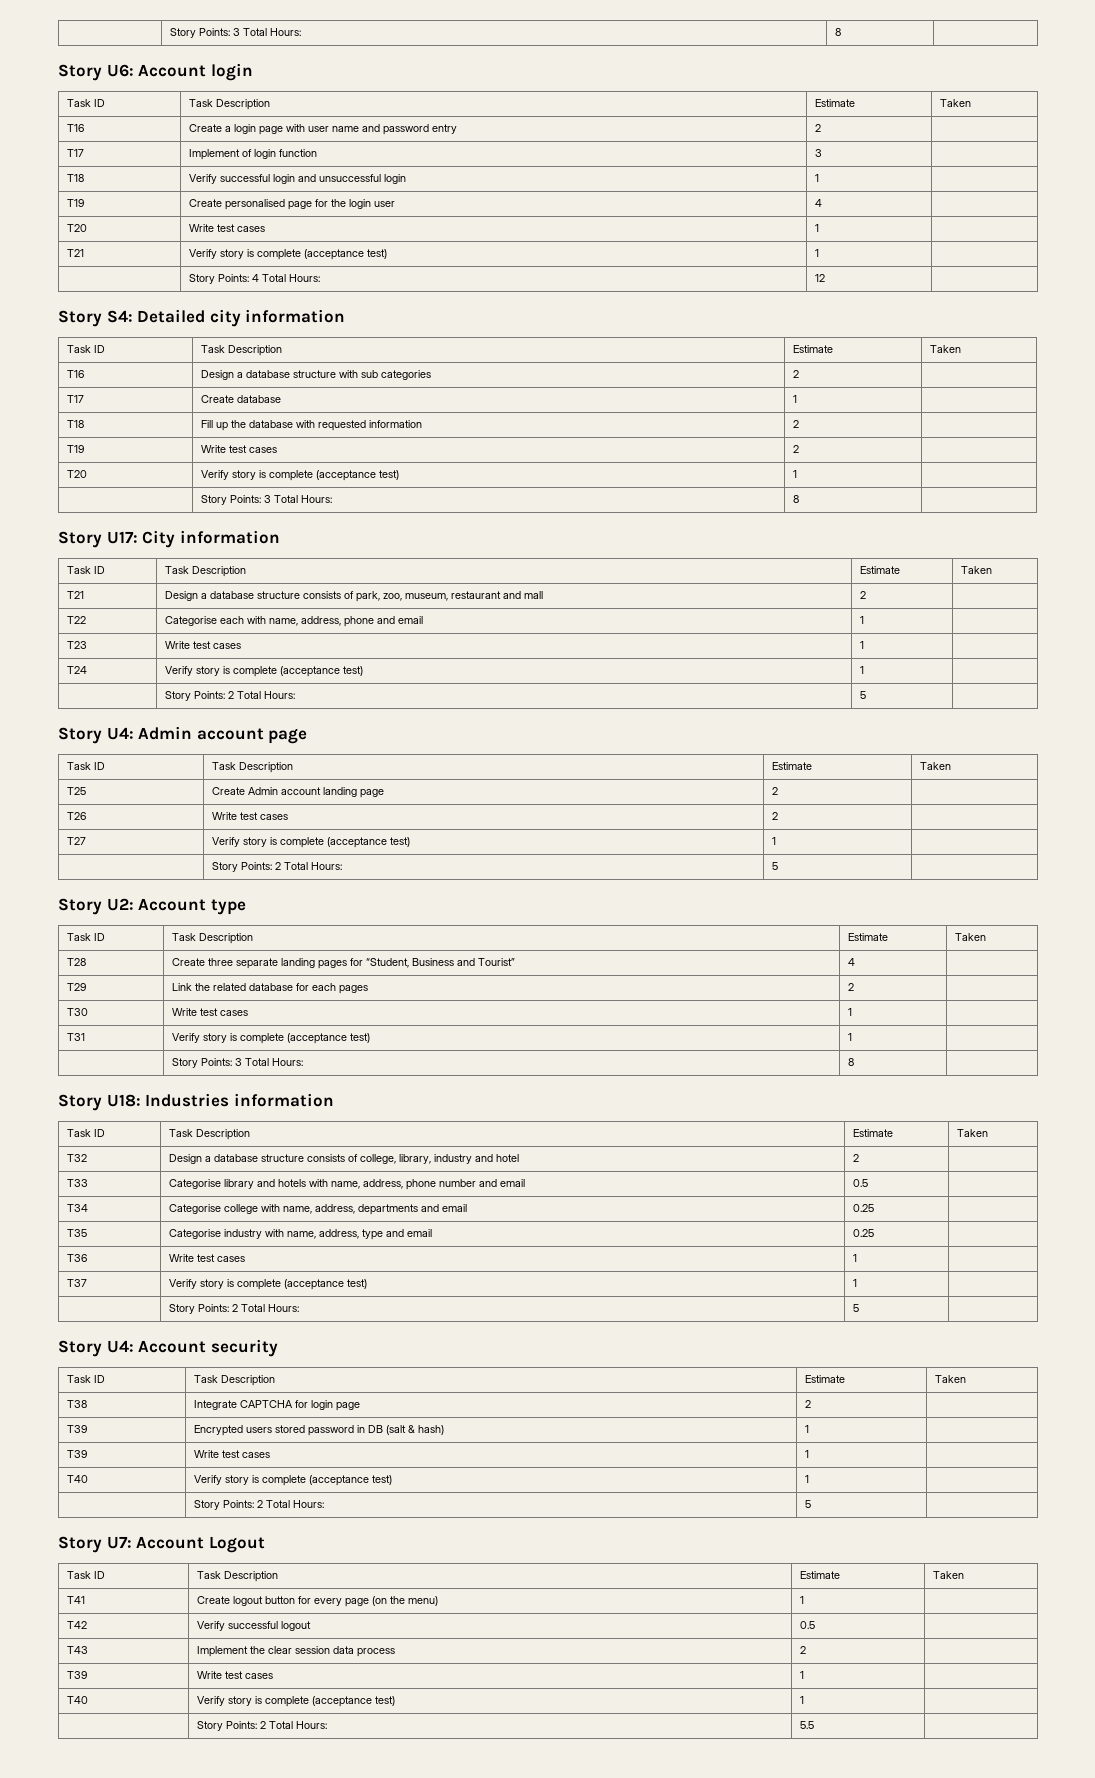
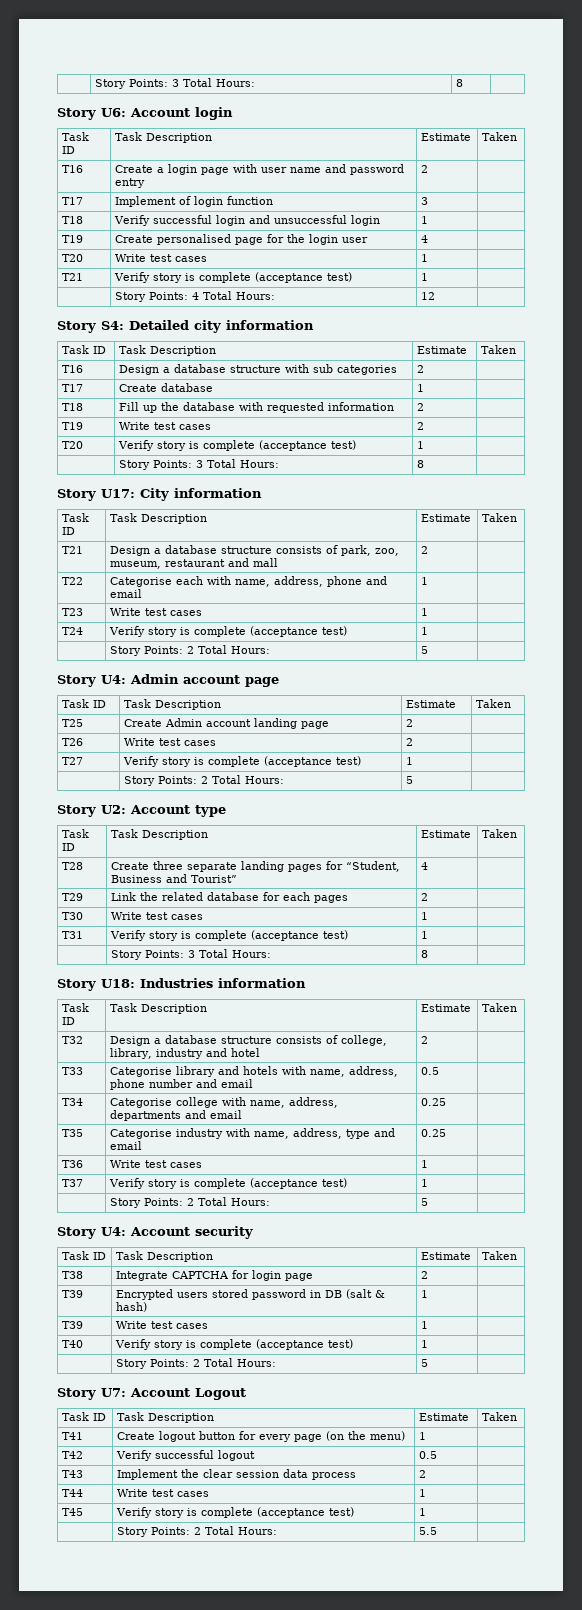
  T43 | Implement the clear session data process | 2 |
- T39 | Write test cases | 1 |
- T40 | Verify story is complete (acceptance test) | 1 |
+ T44 | Write test cases | 1 |
+ T45 | Verify story is complete (acceptance test) | 1 |

